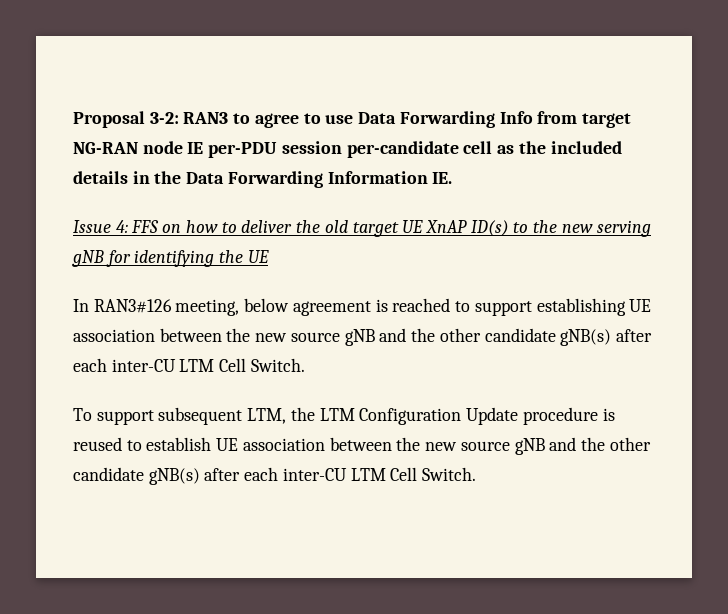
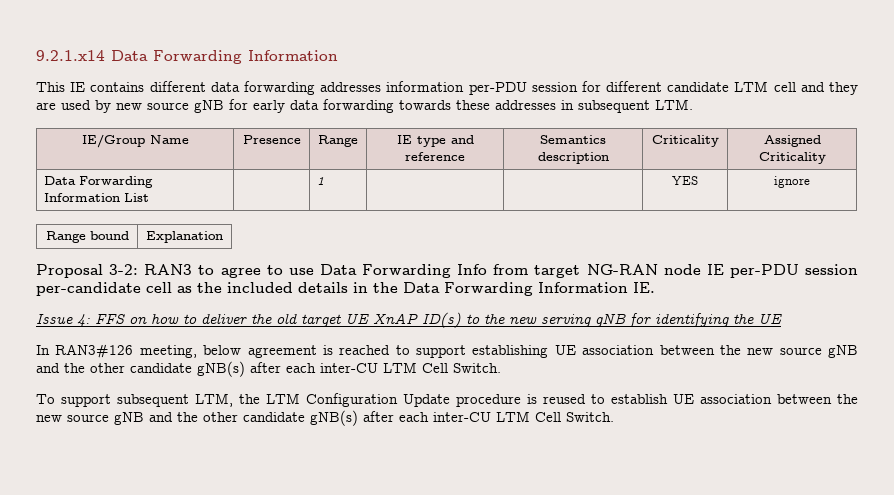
+ 9.2.1.x14 Data Forwarding Information
+ This IE contains different data forwarding addresses information per-PDU session for different candidate LTM cell and they are used by new source gNB for early data forwarding towards these addresses in subsequent LTM.
+ IE/Group Name | Presence | Range | IE type and reference | Semantics description | Criticality | Assigned Criticality
+ Data Forwarding Information List | | 1 | | | YES | ignore
+ Range bound | Explanation

